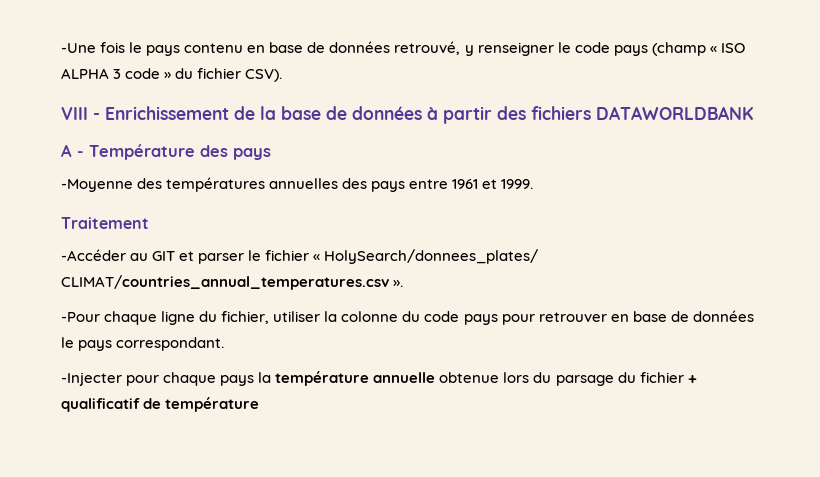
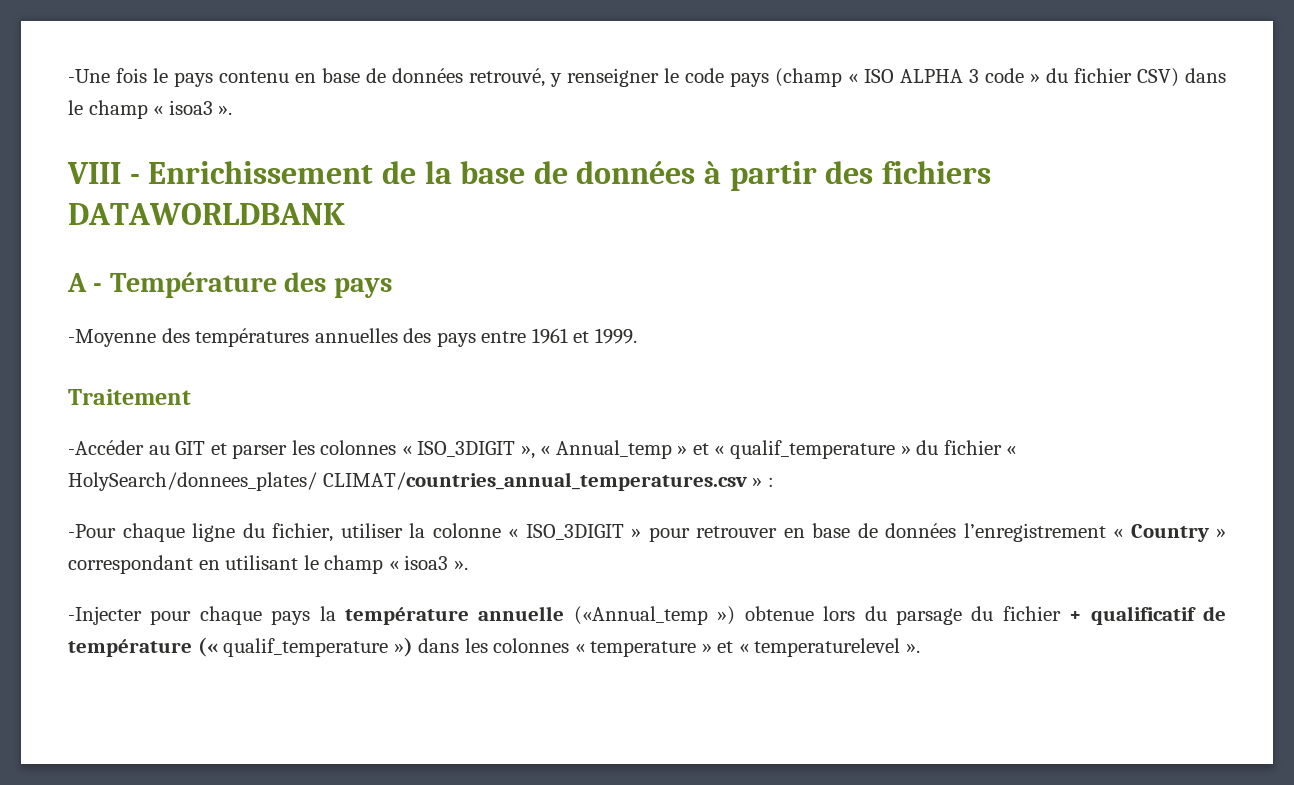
- -Une fois le pays contenu en base de données retrouvé, y renseigner le code pays (champ « ISO ALPHA 3 code » du fichier CSV).
+ -Une fois le pays contenu en base de données retrouvé, y renseigner le code pays (champ « ISO ALPHA 3 code » du fichier CSV) dans le champ « isoa3 ».
- -Accéder au GIT et parser le fichier « HolySearch/donnees_plates/ CLIMAT/countries_annual_temperatures.csv ».
+ -Accéder au GIT et parser les colonnes « ISO_3DIGIT », « Annual_temp » et « qualif_temperature » du fichier « HolySearch/donnees_plates/ CLIMAT/countries_annual_temperatures.csv » :
- -Pour chaque ligne du fichier, utiliser la colonne du code pays pour retrouver en base de données le pays correspondant.
+ -Pour chaque ligne du fichier, utiliser la colonne « ISO_3DIGIT » pour retrouver en base de données l’enregistrement « Country » correspondant en utilisant le champ « isoa3 ».
- -Injecter pour chaque pays la température annuelle obtenue lors du parsage du fichier + qualificatif de température
+ -Injecter pour chaque pays la température annuelle («Annual_temp ») obtenue lors du parsage du fichier + qualificatif de température (« qualif_temperature ») dans les colonnes « temperature » et « temperaturelevel ».

